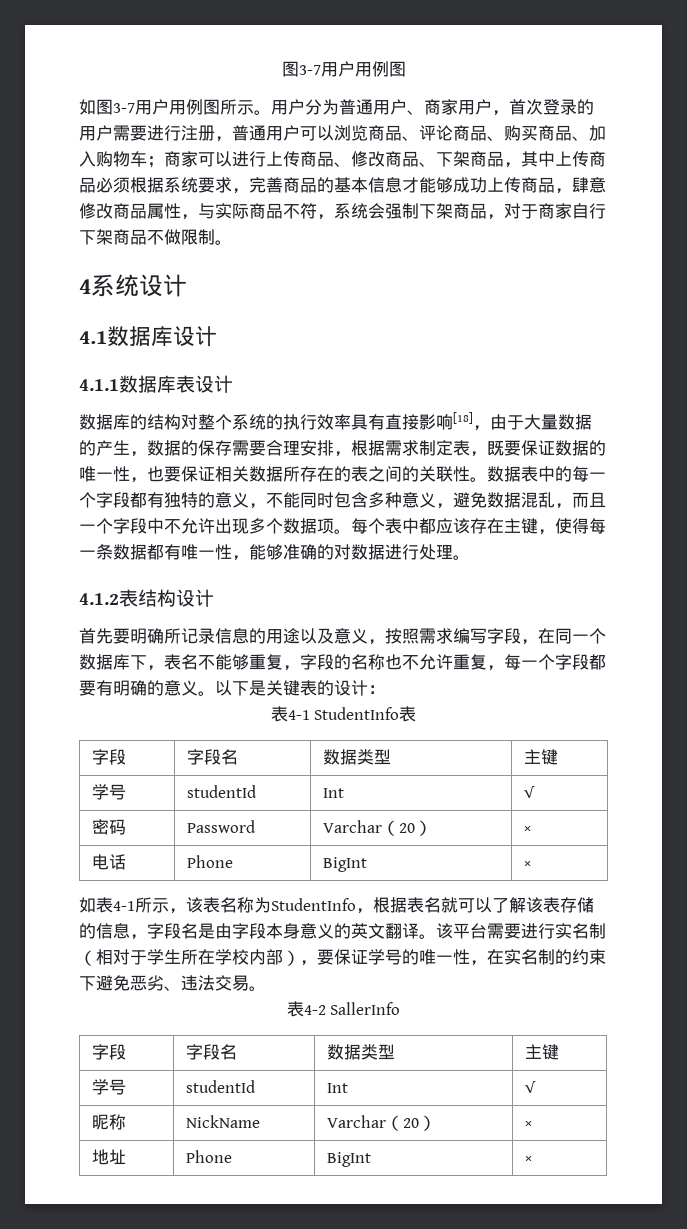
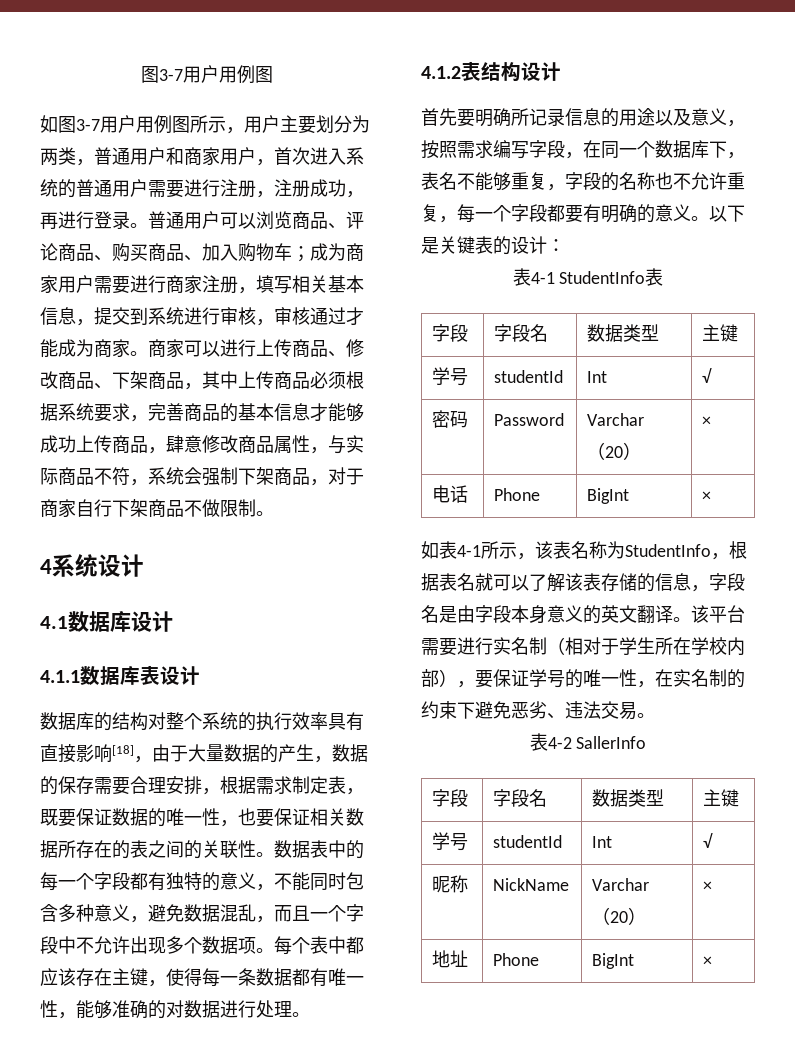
- 如图3-7用户用例图所示。用户分为普通用户、商家用户，首次登录的用户需要进行注册，普通用户可以浏览商品、评论商品、购买商品、加入购物车；
+ 如图3-7用户用例图所示，用户主要划分为两类，普通用户和商家用户，首次进入系统的普通用户需要进行注册，注册成功，再进行登录。普通用户可以浏览商品、评论商品、购买商品、加入购物车；
+ 成为商家用户需要进行商家注册，填写相关基本信息，提交到系统进行审核，审核通过才能成为商家。

